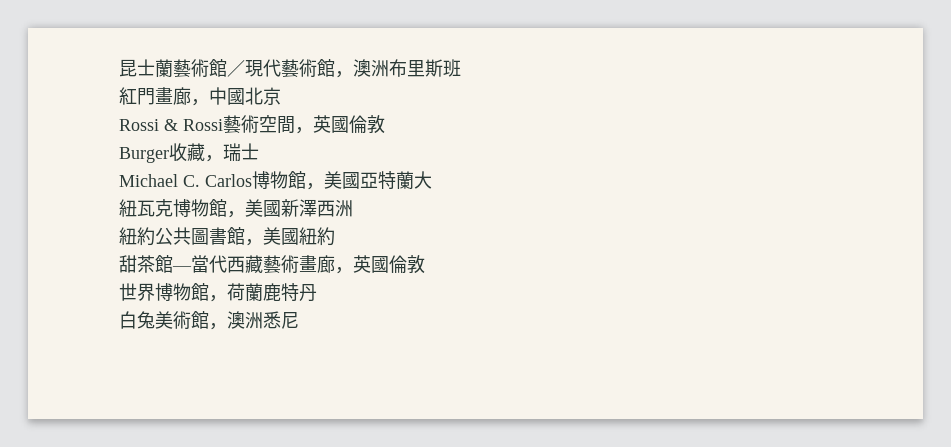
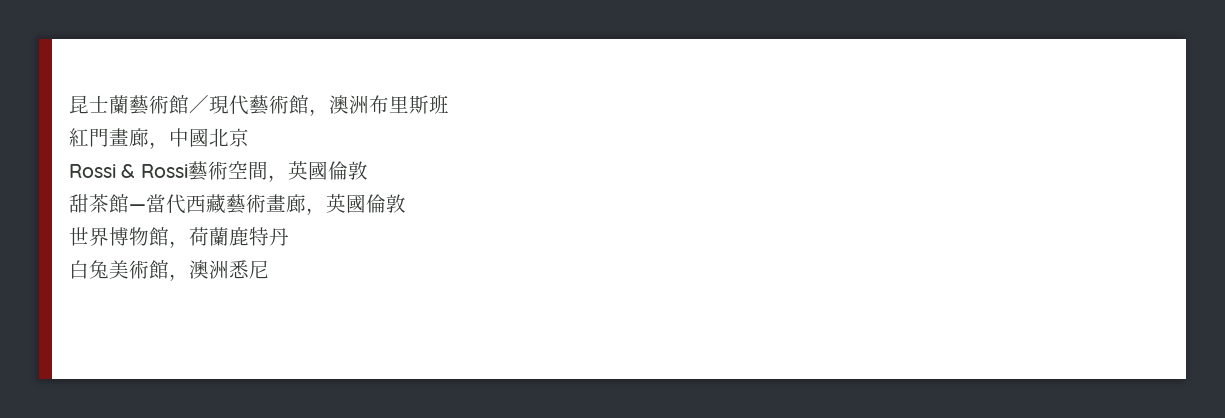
- Burger收藏，瑞士
- Michael C. Carlos博物館，美國亞特蘭大
- 紐瓦克博物館，美國新澤西洲
- 紐約公共圖書館，美國紐約

